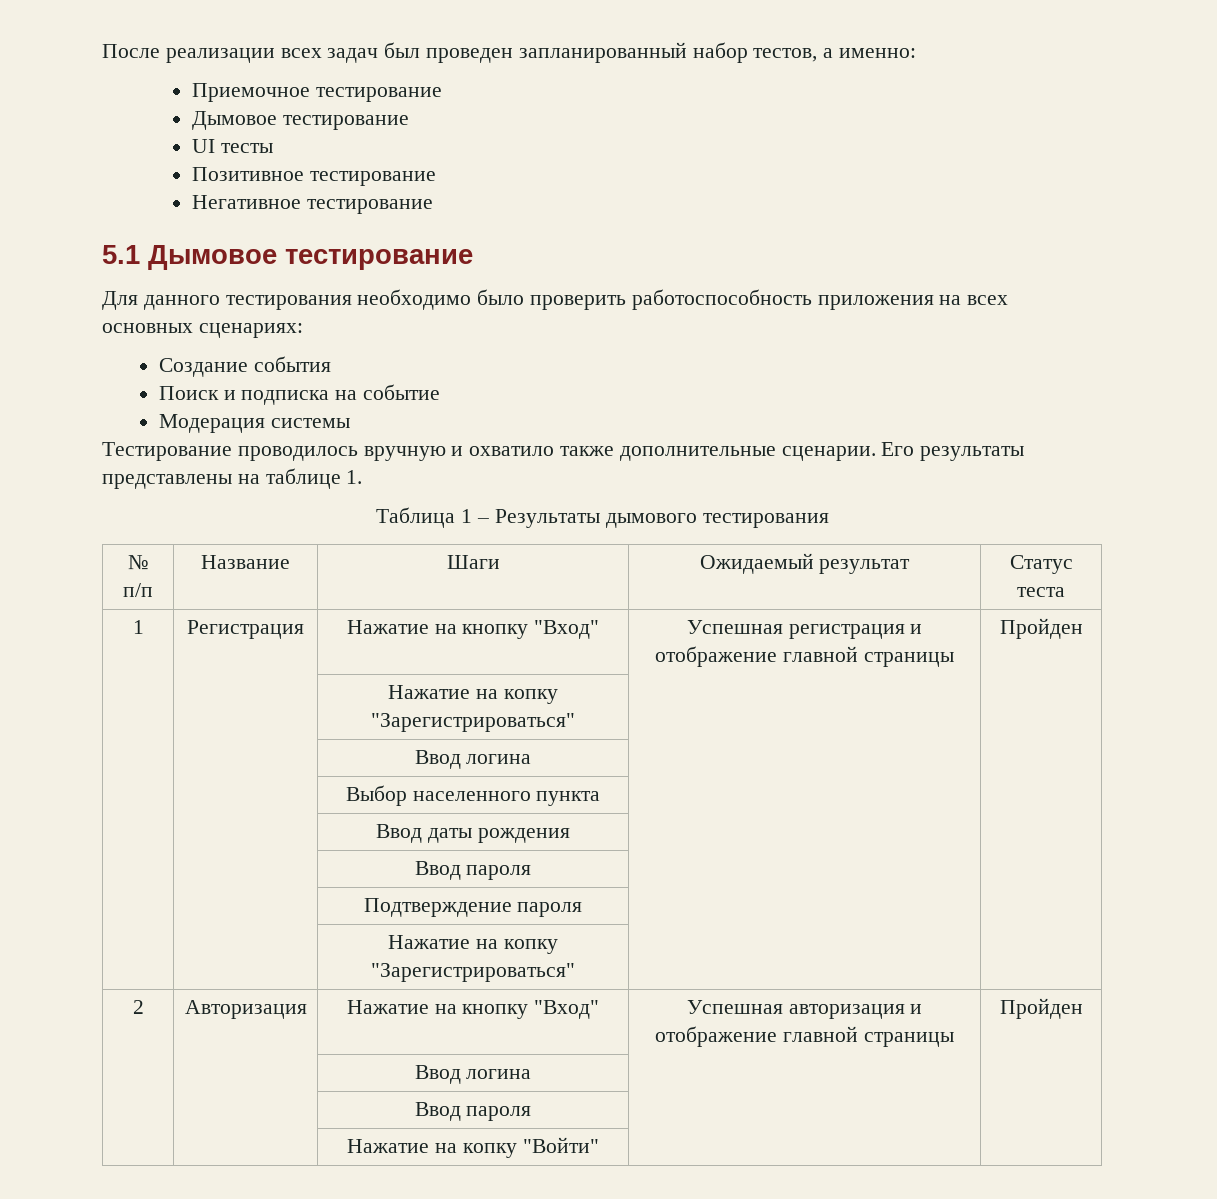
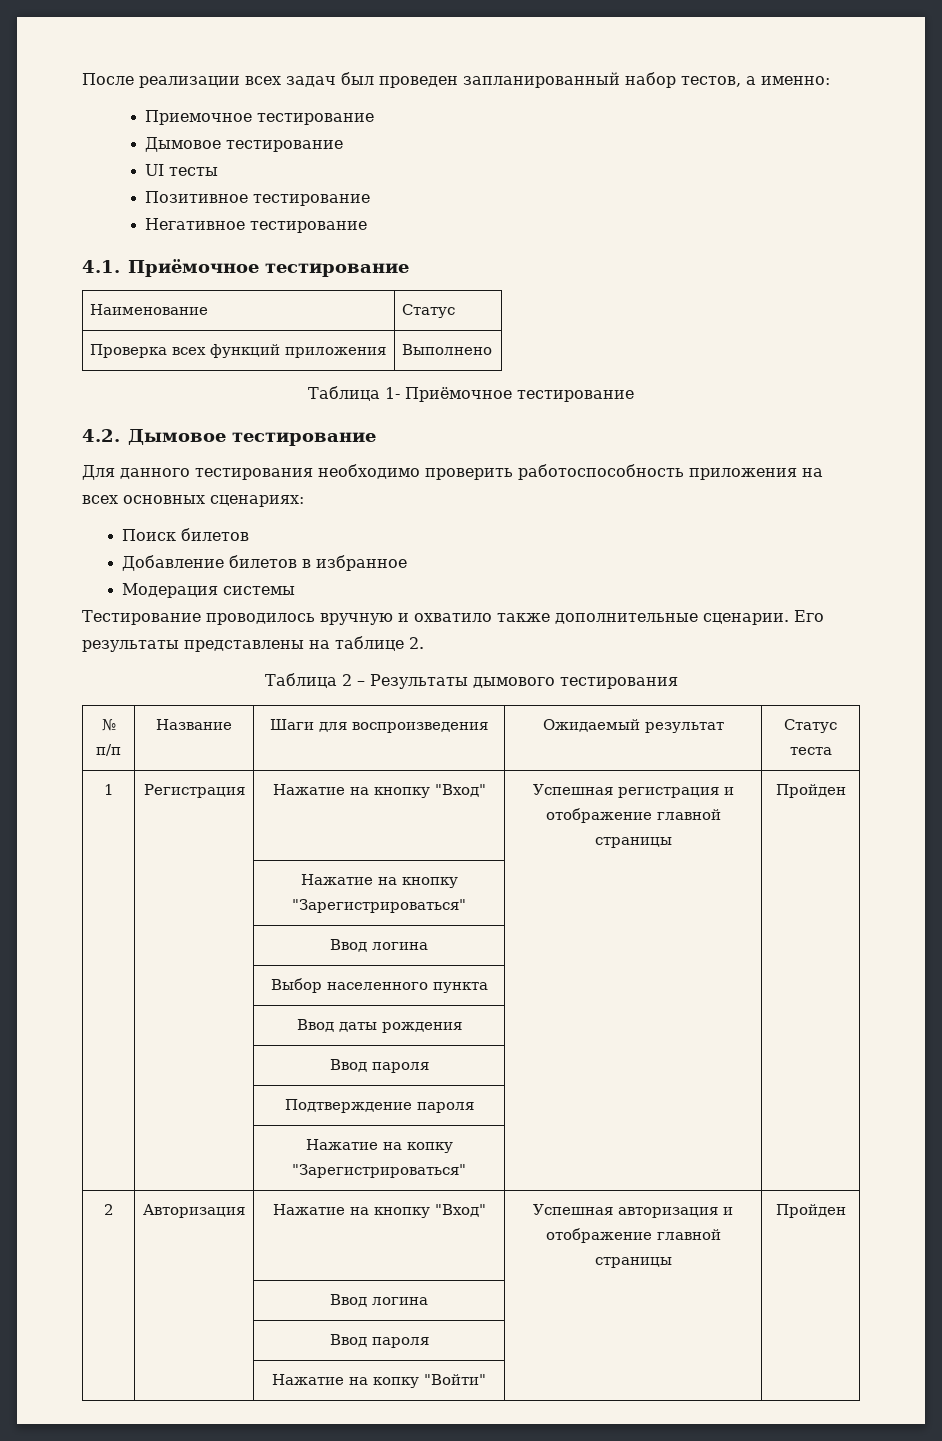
- 5.1 Дымовое тестирование
+ 4.1. Приёмочное тестирование
+ Наименование | Статус
+ Проверка всех функций приложения | Выполнено
+ Таблица 1- Приёмочное тестирование
+ 4.2. Дымовое тестирование
- Для данного тестирования необходимо было проверить работоспособность приложения на всех основных сценариях:
+ Для данного тестирования необходимо проверить работоспособность приложения на всех основных сценариях:
- Создание события
- Поиск и подписка на событие
+ Поиск билетов
+ Добавление билетов в избранное
- Его результаты представлены на таблице 1.
- Таблица 1 – Результаты дымового тестирования
+ Его результаты представлены на таблице 2.
+ Таблица 2 – Результаты дымового тестирования
- № п/п | Название | Шаги | Ожидаемый результат | Статус теста
+ № п/п | Название | Шаги для воспроизведения | Ожидаемый результат | Статус теста
  1 | Регистрация | Нажатие на кнопку "Вход" | Успешная регистрация и отображение главной страницы | Пройден
- | | Нажатие на копку "Зарегистрироваться" | |
+ | | Нажатие на кнопку "Зарегистрироваться" | |

